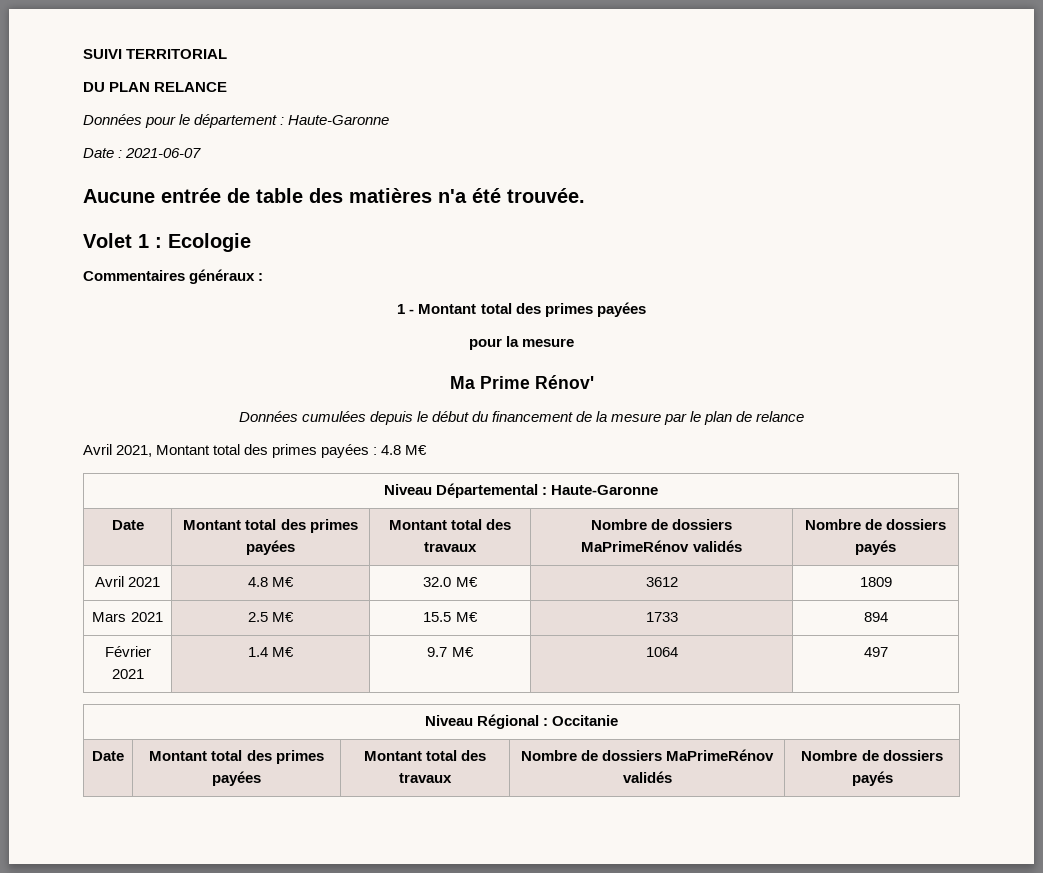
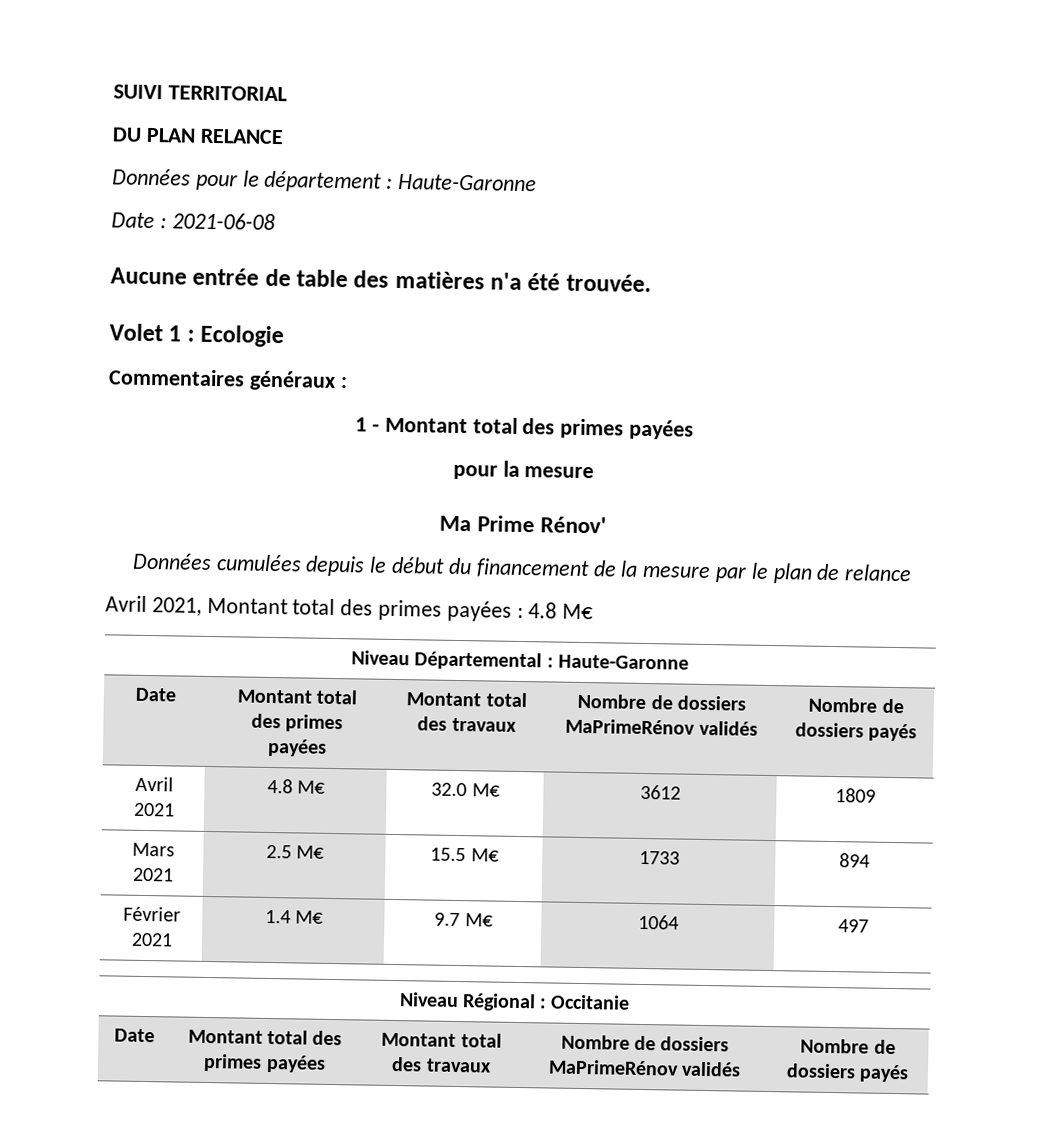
- Date : 2021-06-07
+ Date : 2021-06-08

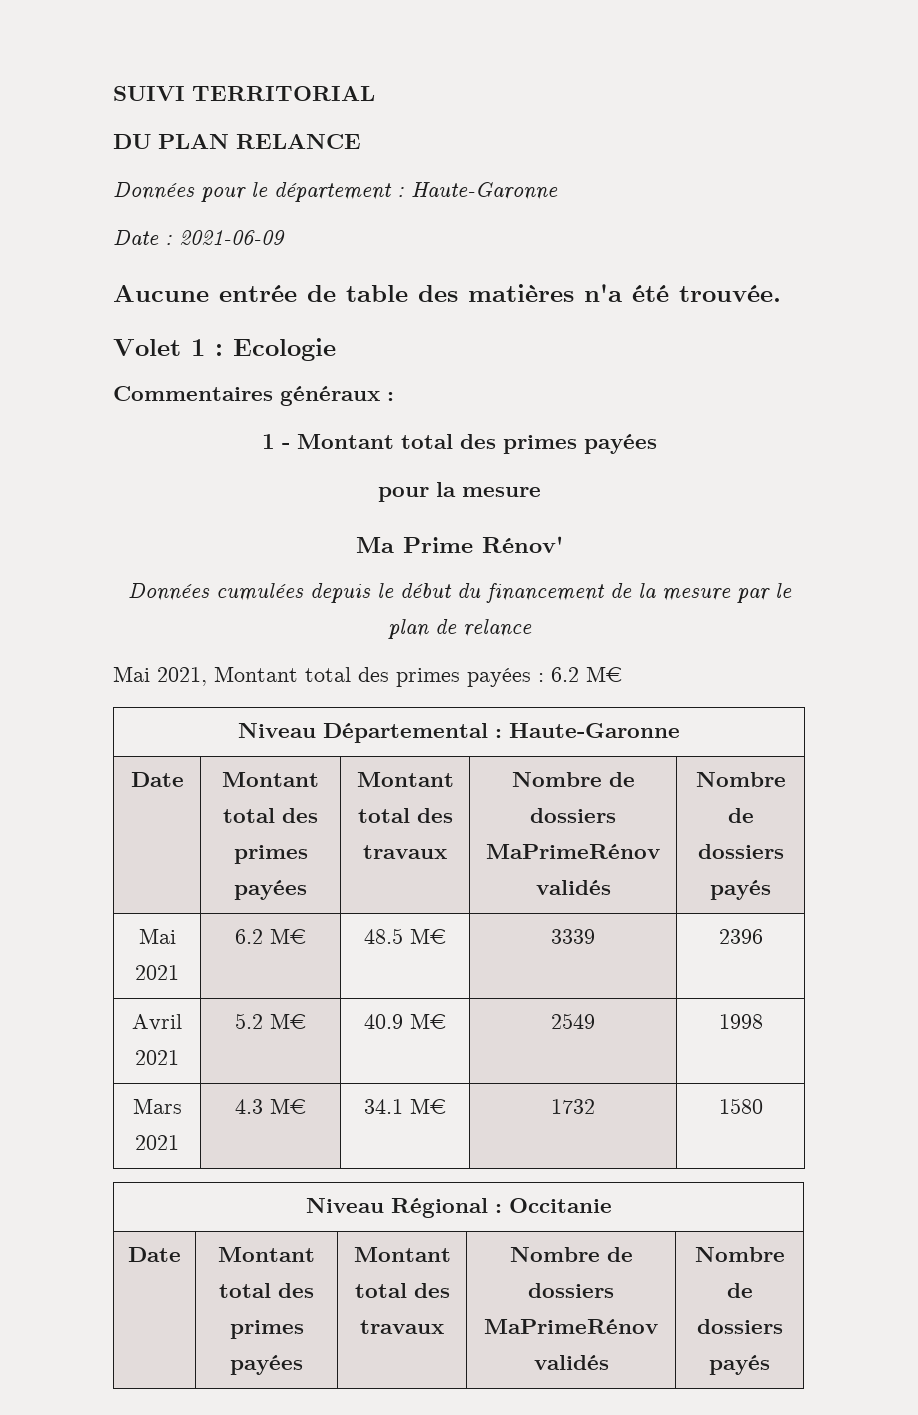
- Date : 2021-06-08
+ Date : 2021-06-09
- Avril 2021, Montant total des primes payées : 4.8 M€
+ Mai 2021, Montant total des primes payées : 6.2 M€
+ Mai 2021 | 6.2 M€ | 48.5 M€ | 3339 | 2396
- Avril 2021 | 4.8 M€ | 32.0 M€ | 3612 | 1809
+ Avril 2021 | 5.2 M€ | 40.9 M€ | 2549 | 1998
- Mars 2021 | 2.5 M€ | 15.5 M€ | 1733 | 894
- Février 2021 | 1.4 M€ | 9.7 M€ | 1064 | 497
+ Mars 2021 | 4.3 M€ | 34.1 M€ | 1732 | 1580

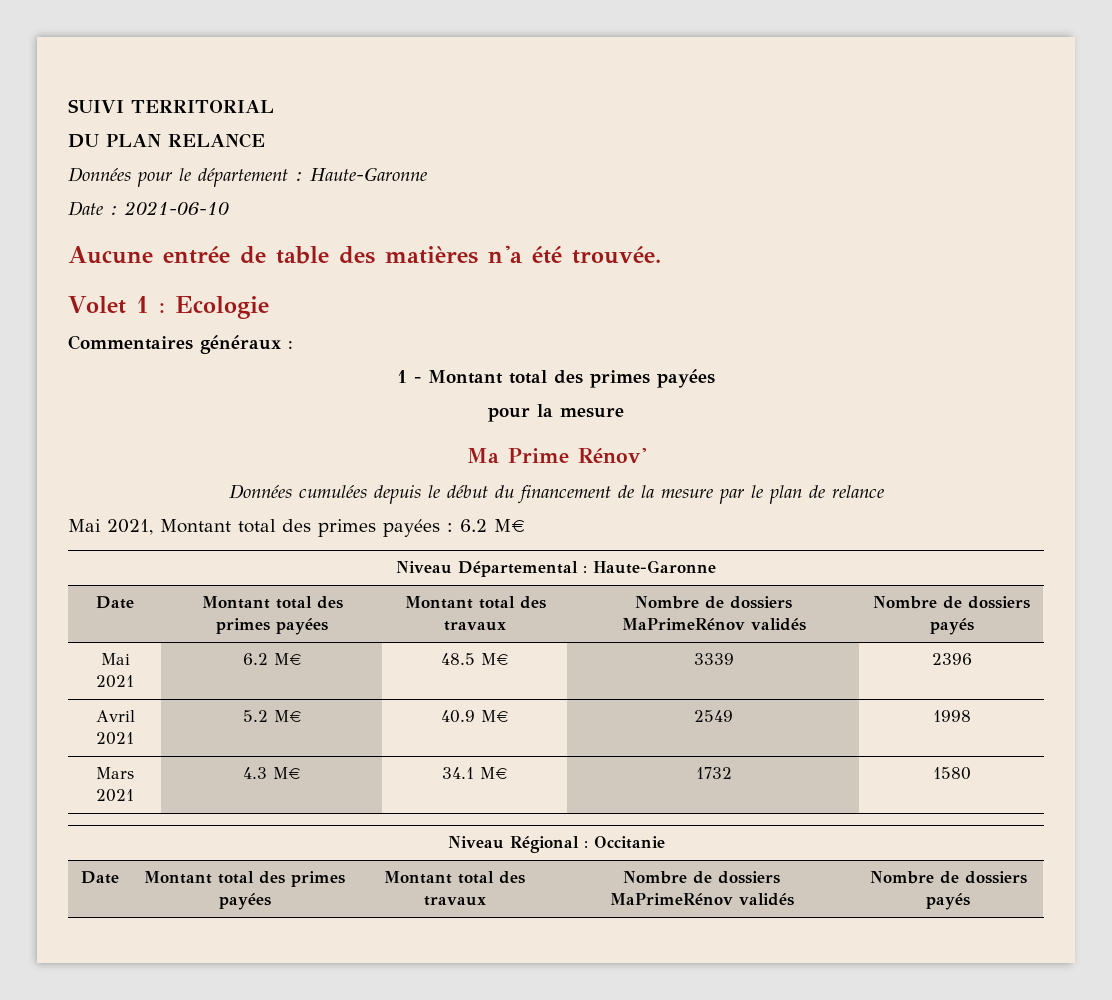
- Date : 2021-06-09
+ Date : 2021-06-10

